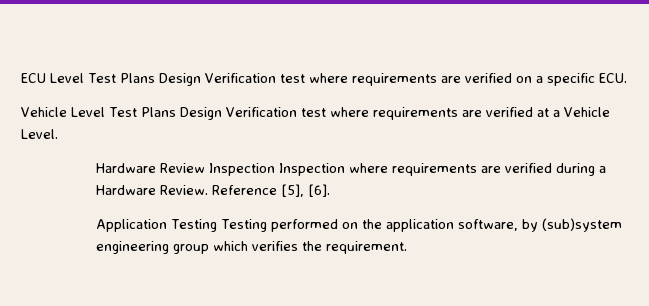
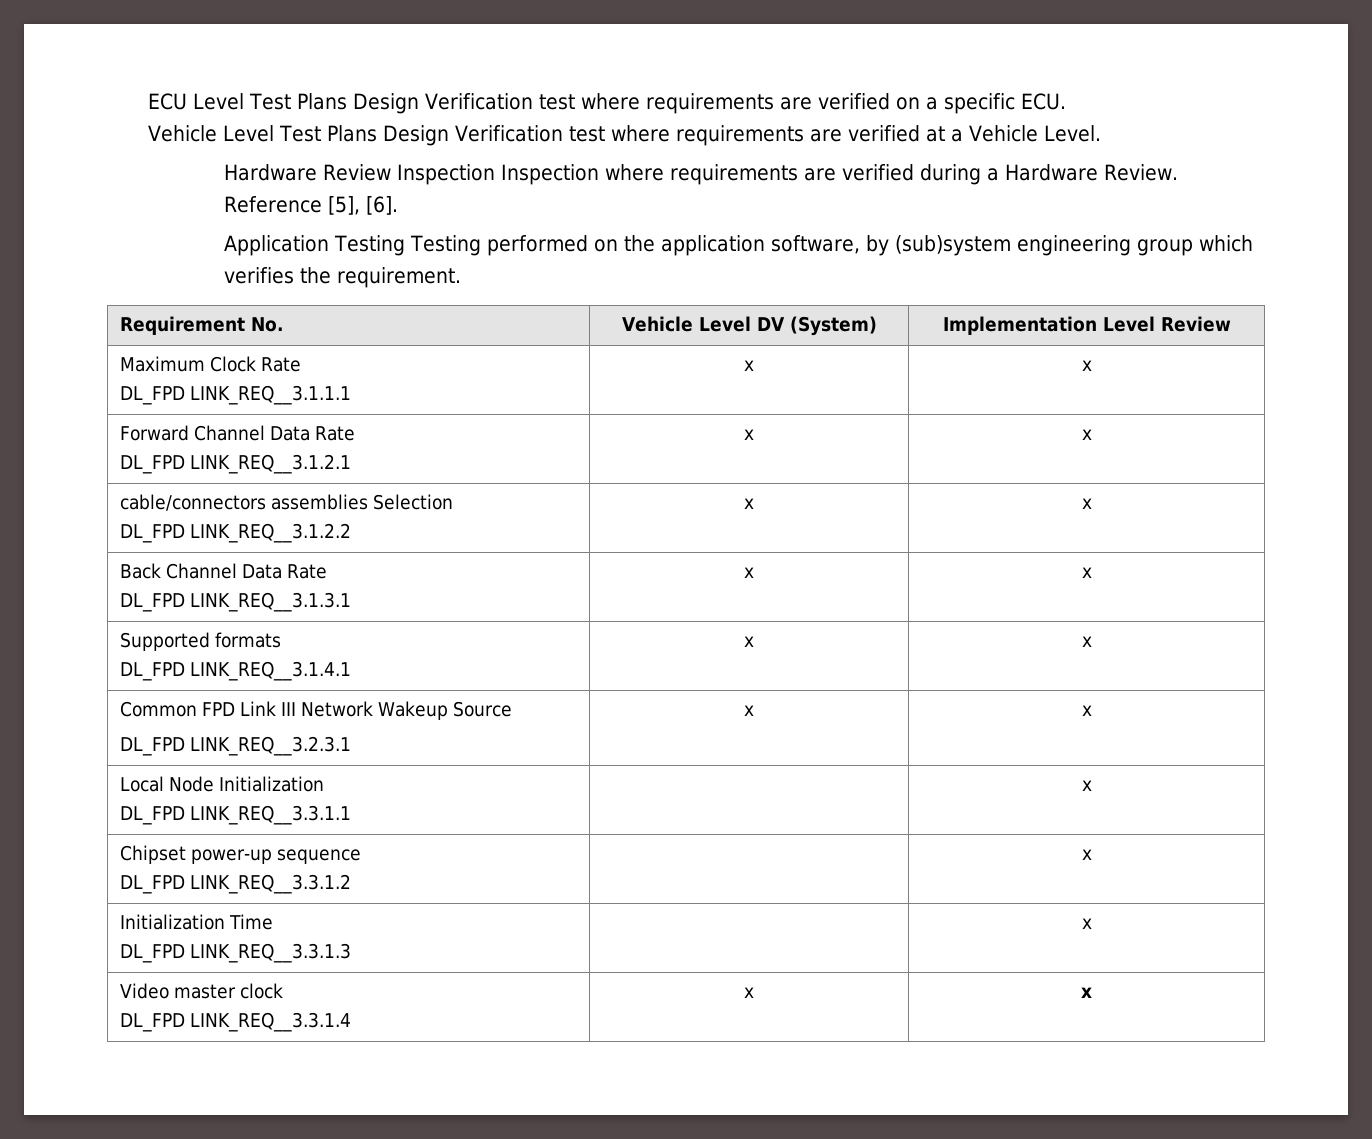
+ Requirement No. | Vehicle Level DV (System) | Implementation Level Review
+ Maximum Clock Rate
+ DL_FPD LINK_REQ__3.1.1.1 | x | x
+ Forward Channel Data Rate
+ DL_FPD LINK_REQ__3.1.2.1 | x | x
+ cable/connectors assemblies Selection
+ DL_FPD LINK_REQ__3.1.2.2 | x | x
+ Back Channel Data Rate
+ DL_FPD LINK_REQ__3.1.3.1 | x | x
+ Supported formats
+ DL_FPD LINK_REQ__3.1.4.1 | x | x
+ Common FPD Link III Network Wakeup Source
+ DL_FPD LINK_REQ__3.2.3.1 | x | x
+ Local Node Initialization
+ DL_FPD LINK_REQ__3.3.1.1 | | x
+ Chipset power-up sequence
+ DL_FPD LINK_REQ__3.3.1.2 | | x
+ Initialization Time
+ DL_FPD LINK_REQ__3.3.1.3 | | x
+ Video master clock
+ DL_FPD LINK_REQ__3.3.1.4 | x | x

